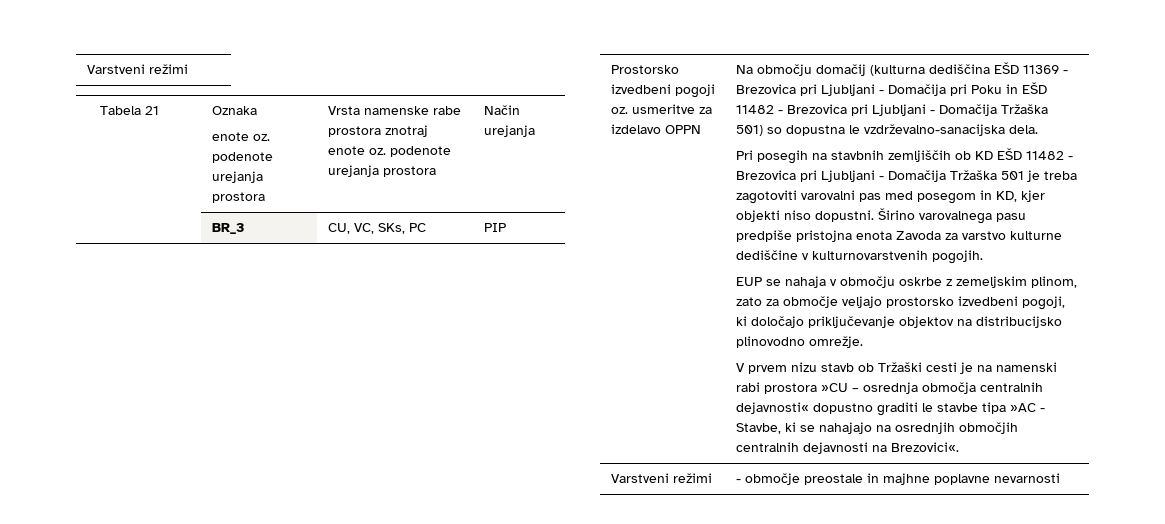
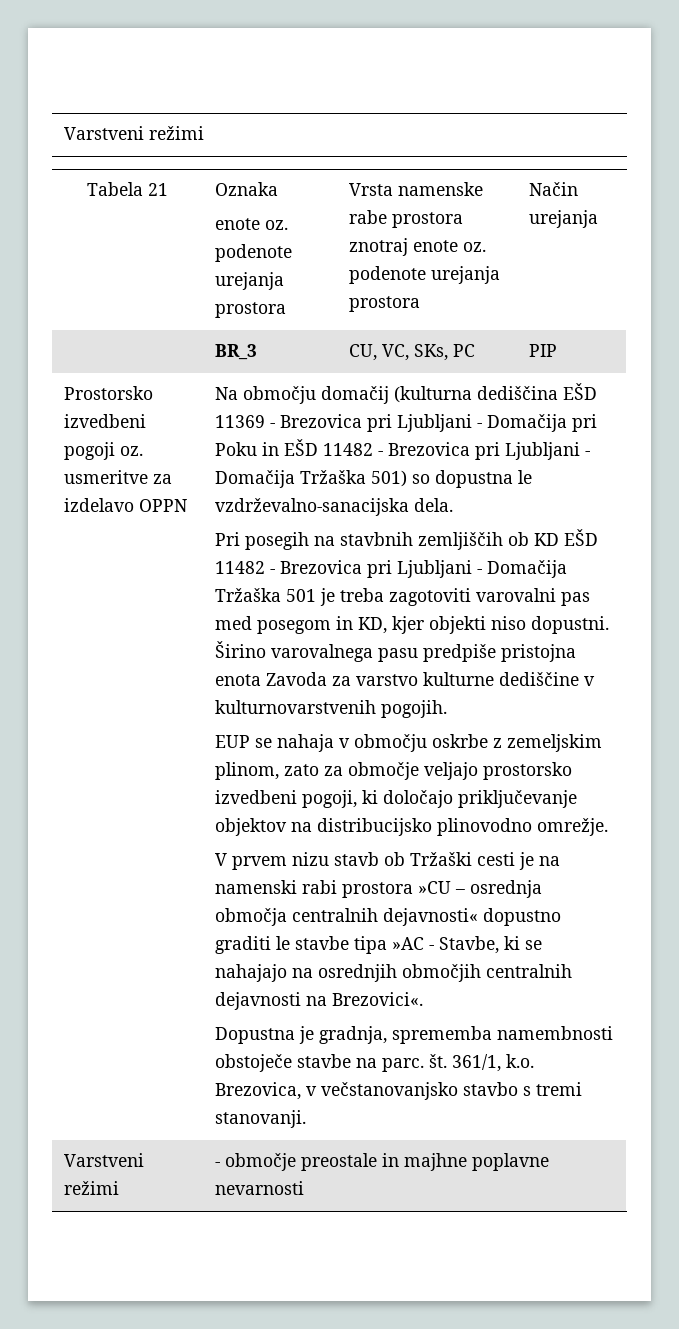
+ Dopustna je gradnja, sprememba namembnosti obstoječe stavbe na parc. št. 361/1, k.o. Brezovica, v večstanovanjsko stavbo s tremi stanovanji.

